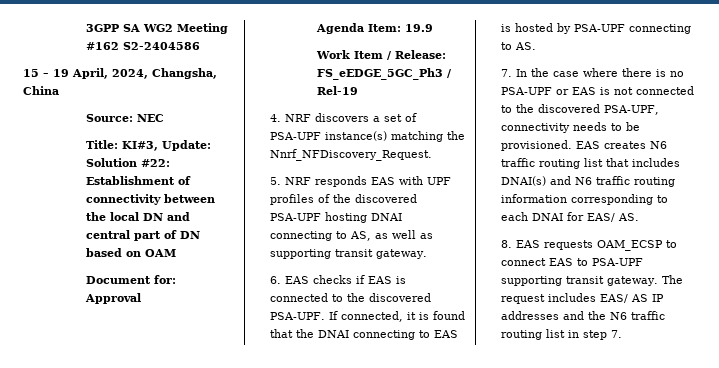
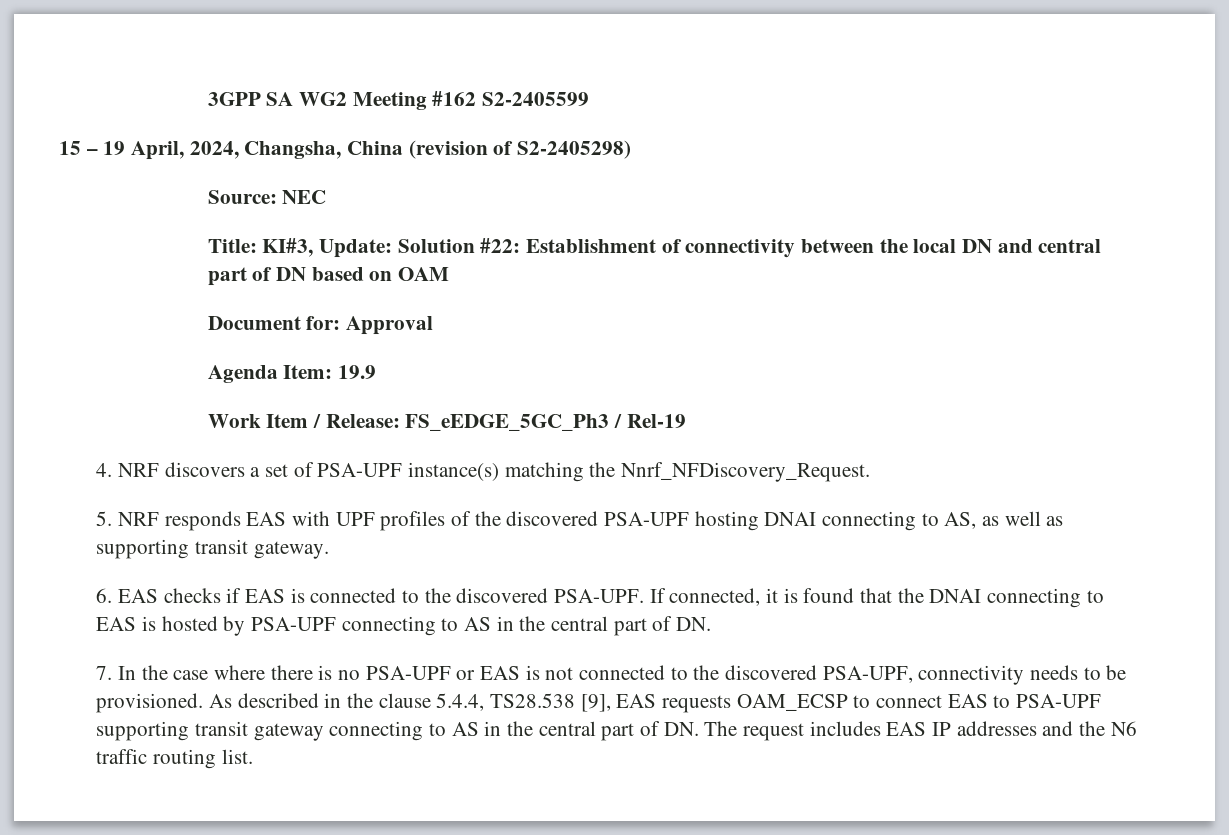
- 3GPP SA WG2 Meeting #162 S2-2404586
+ 3GPP SA WG2 Meeting #162 S2-2405599
- 15 – 19 April, 2024, Changsha, China
+ 15 – 19 April, 2024, Changsha, China (revision of S2-2405298)
- If connected, it is found that the DNAI connecting to EAS is hosted by PSA-UPF connecting to AS.
+ If connected, it is found that the DNAI connecting to EAS is hosted by PSA-UPF connecting to AS in the central part of DN.
- EAS creates N6 traffic routing list that includes DNAI(s) and N6 traffic routing information corresponding to each DNAI for EAS/ AS.
- 8. EAS requests OAM_ECSP to connect EAS to PSA-UPF supporting transit gateway. The request includes EAS/ AS IP addresses and the N6 traffic routing list in step 7.
+ As described in the clause 5.4.4, TS28.538 [9], EAS requests OAM_ECSP to connect EAS to PSA-UPF supporting transit gateway connecting to AS in the central part of DN. The request includes EAS IP addresses and the N6 traffic routing list.

